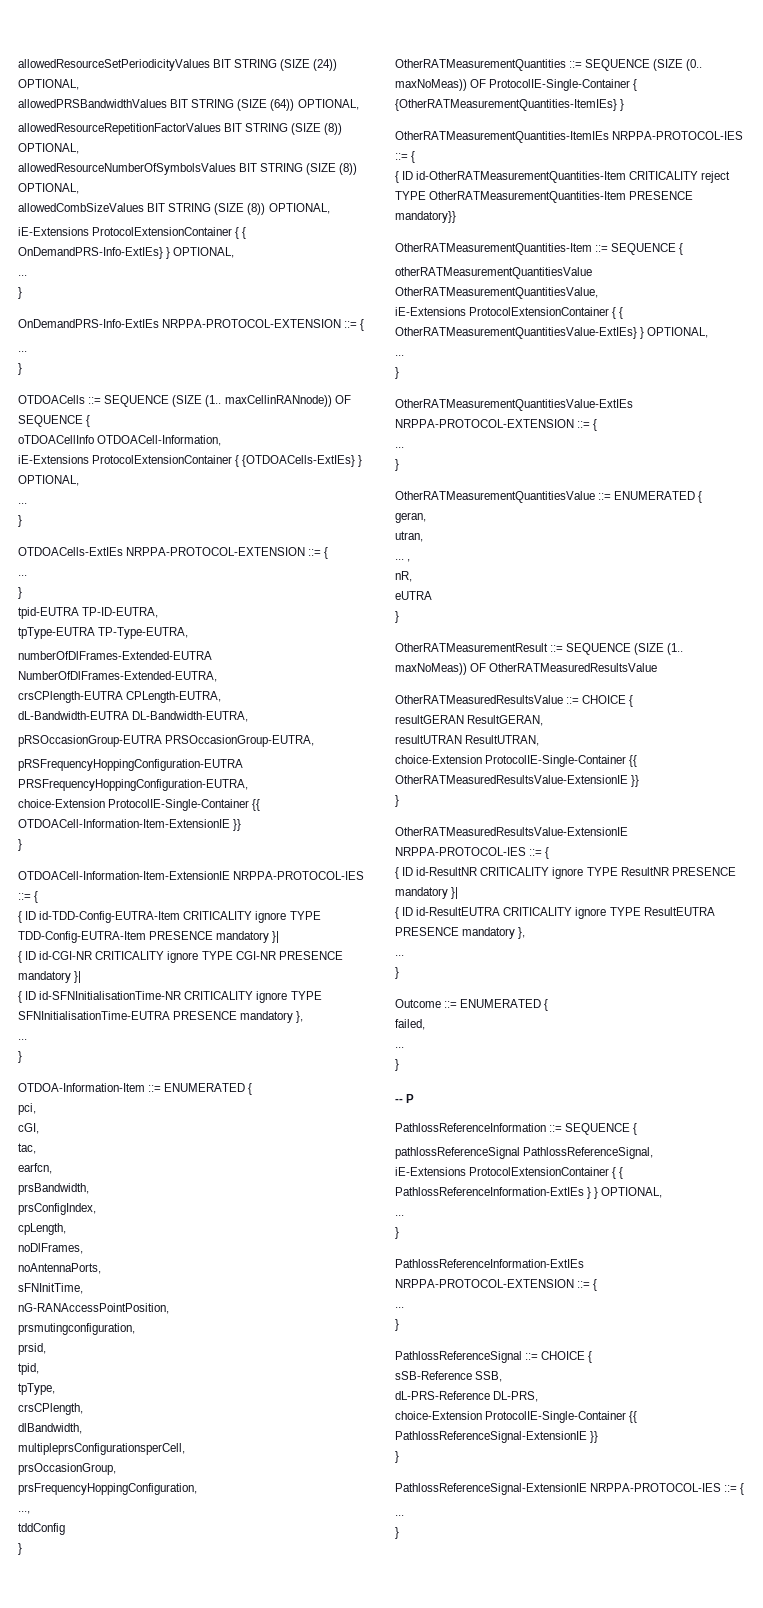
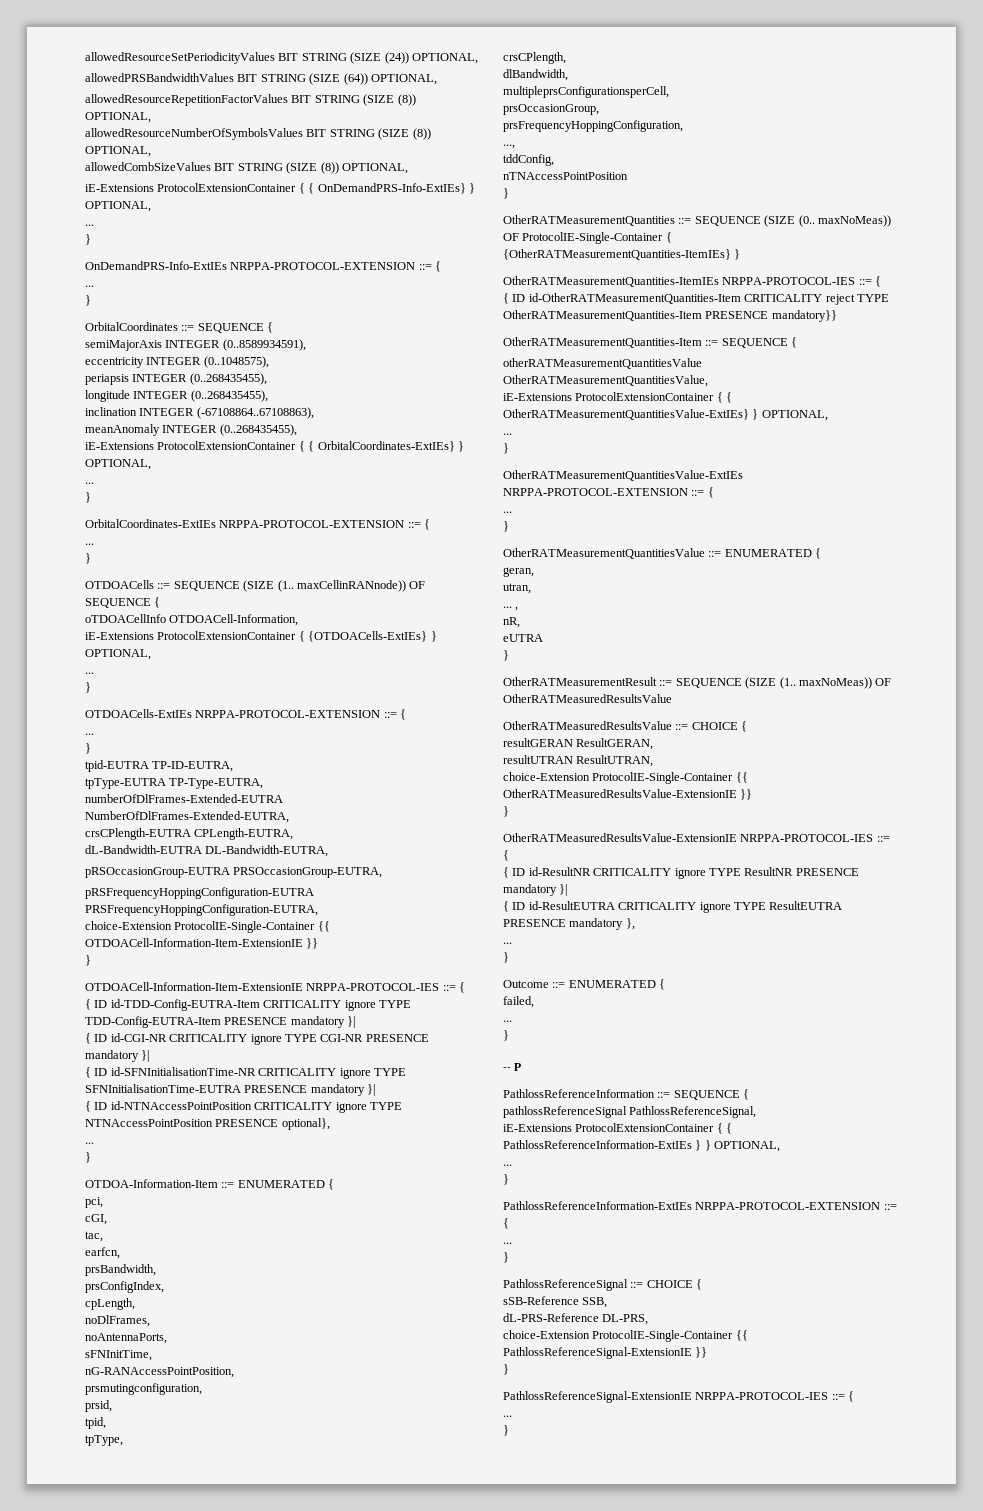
+ OrbitalCoordinates ::= SEQUENCE {
+ semiMajorAxis INTEGER (0..8589934591),
+ eccentricity INTEGER (0..1048575),
+ periapsis INTEGER (0..268435455),
+ longitude INTEGER (0..268435455),
+ inclination INTEGER (-67108864..67108863),
+ meanAnomaly INTEGER (0..268435455),
+ iE-Extensions ProtocolExtensionContainer { { OrbitalCoordinates-ExtIEs} } OPTIONAL,
+ ...
+ }
+ OrbitalCoordinates-ExtIEs NRPPA-PROTOCOL-EXTENSION ::= {
+ ...
+ }
- { ID id-SFNInitialisationTime-NR CRITICALITY ignore TYPE SFNInitialisationTime-EUTRA PRESENCE mandatory },
+ { ID id-SFNInitialisationTime-NR CRITICALITY ignore TYPE SFNInitialisationTime-EUTRA PRESENCE mandatory }|
+ { ID id-NTNAccessPointPosition CRITICALITY ignore TYPE NTNAccessPointPosition PRESENCE optional},
- tddConfig
+ tddConfig,
+ nTNAccessPointPosition

